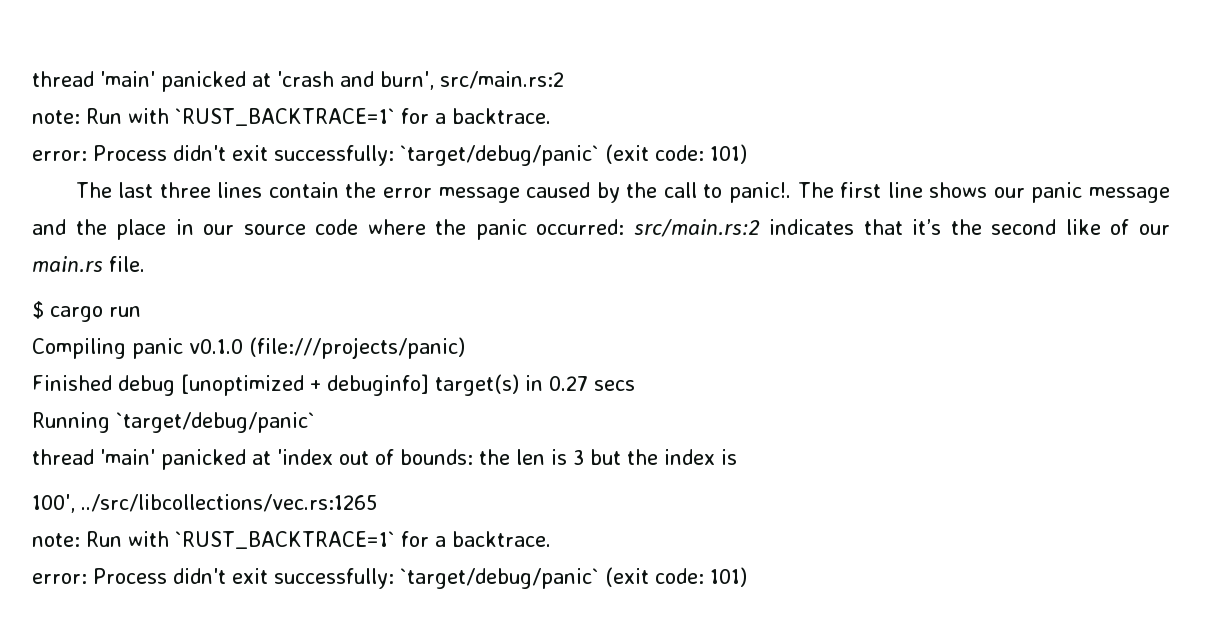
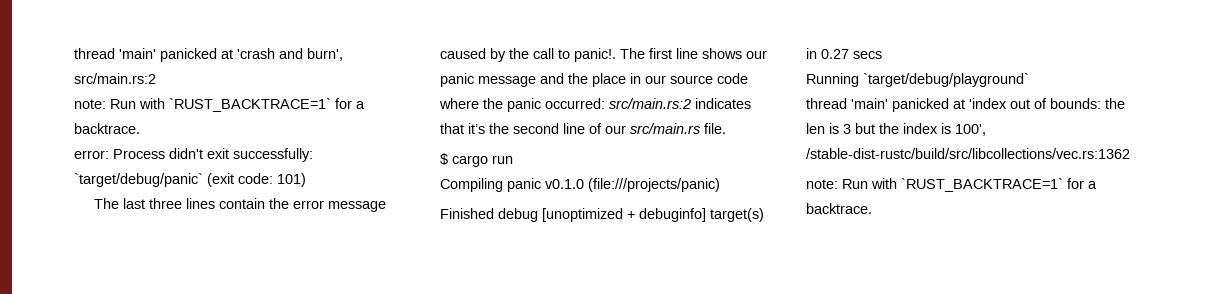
- The first line shows our panic message and the place in our source code where the panic occurred: src/main.rs:2 indicates that it’s the second like of our main.rs file.
+ The first line shows our panic message and the place in our source code where the panic occurred: src/main.rs:2 indicates that it’s the second line of our src/main.rs file.
- Running `target/debug/panic`
+ Running `target/debug/playground`
- thread 'main' panicked at 'index out of bounds: the len is 3 but the index is
- 100', ../src/libcollections/vec.rs:1265
+ thread 'main' panicked at 'index out of bounds: the len is 3 but the index is 100', /stable-dist-rustc/build/src/libcollections/vec.rs:1362
  note: Run with `RUST_BACKTRACE=1` for a backtrace.
- error: Process didn't exit successfully: `target/debug/panic` (exit code: 101)

